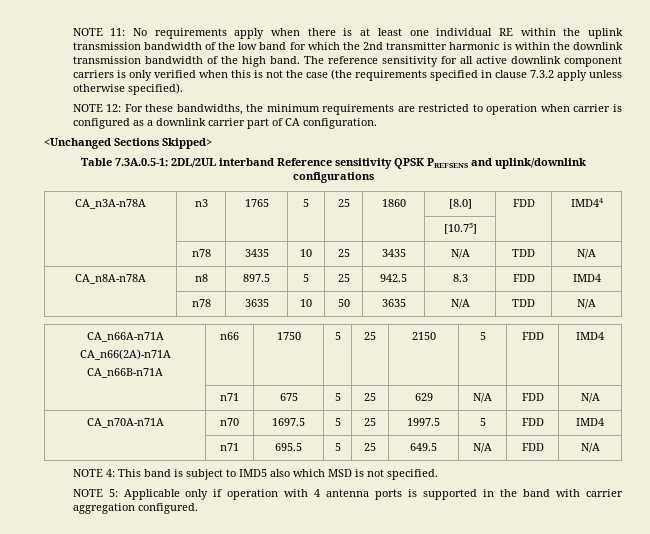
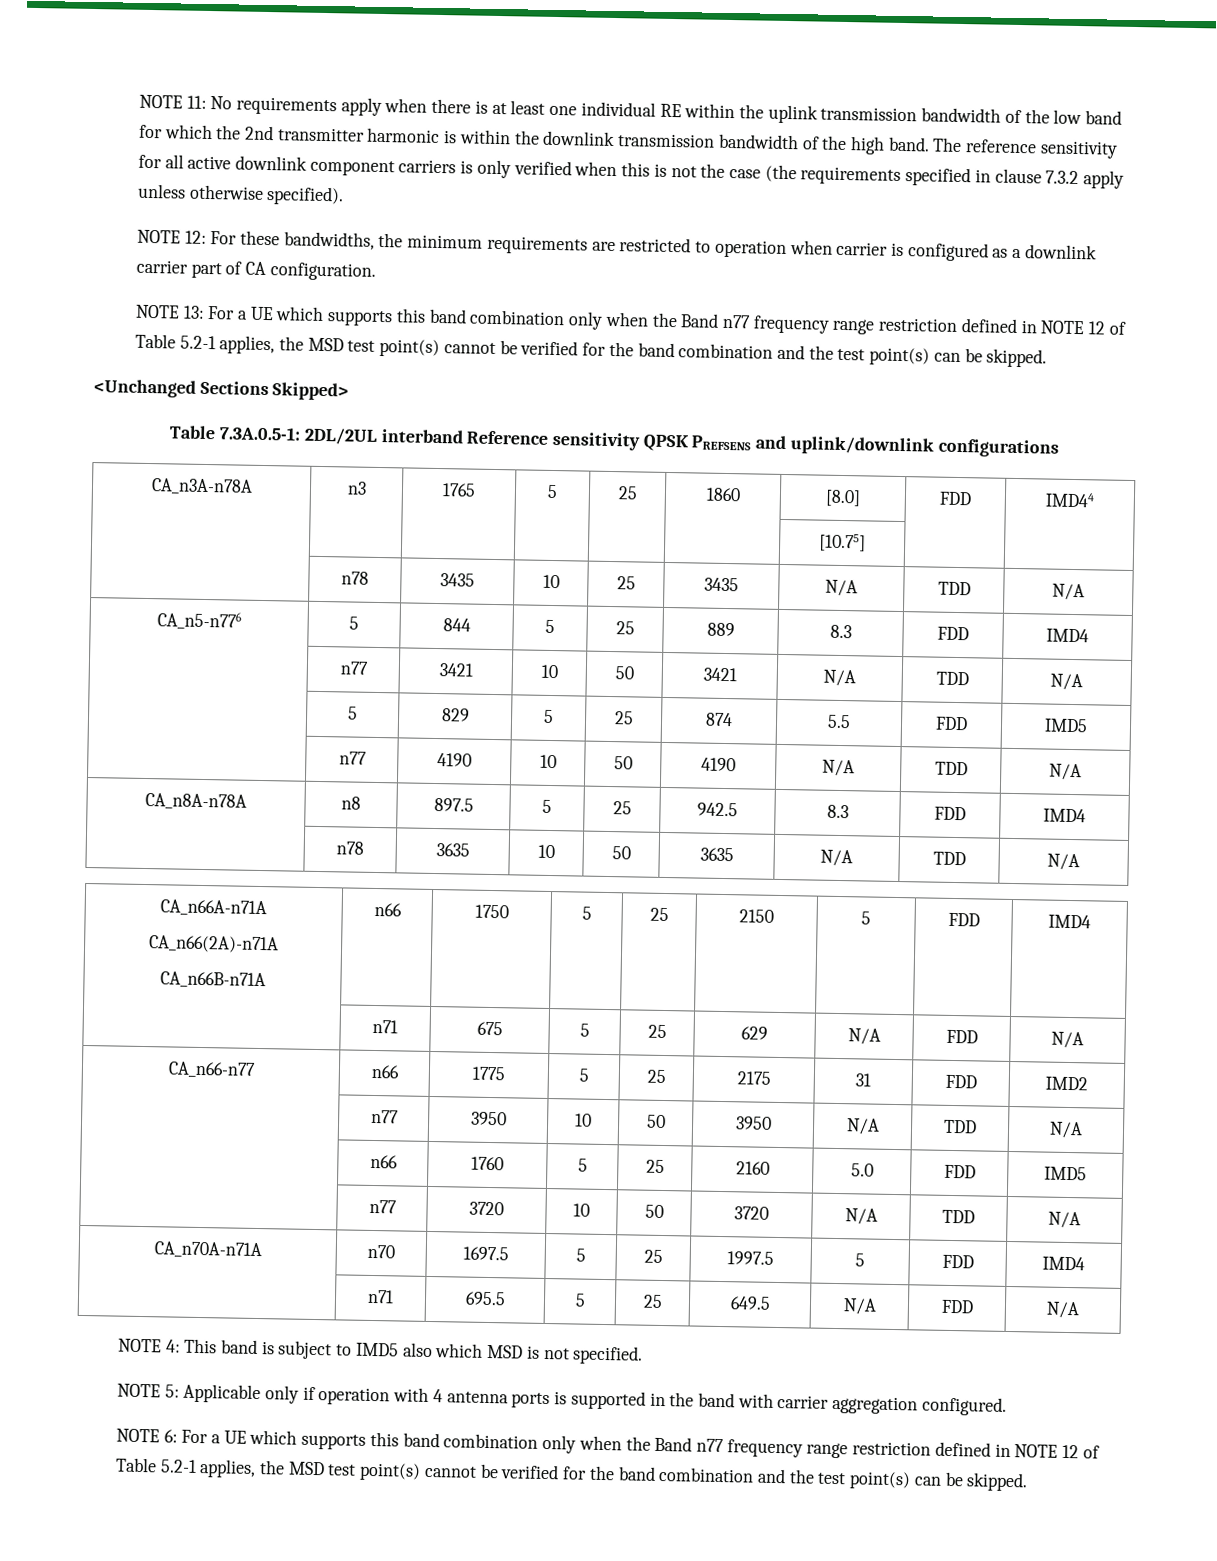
+ NOTE 13: For a UE which supports this band combination only when the Band n77 frequency range restriction defined in NOTE 12 of Table 5.2-1 applies, the MSD test point(s) cannot be verified for the band combination and the test point(s) can be skipped.
+ CA_n5-n776 | 5 | 844 | 5 | 25 | 889 | 8.3 | FDD | IMD4
+ | n77 | 3421 | 10 | 50 | 3421 | N/A | TDD | N/A
+ | 5 | 829 | 5 | 25 | 874 | 5.5 | FDD | IMD5
+ | n77 | 4190 | 10 | 50 | 4190 | N/A | TDD | N/A
+ CA_n66-n77 | n66 | 1775 | 5 | 25 | 2175 | 31 | FDD | IMD2
+ | n77 | 3950 | 10 | 50 | 3950 | N/A | TDD | N/A
+ | n66 | 1760 | 5 | 25 | 2160 | 5.0 | FDD | IMD5
+ | n77 | 3720 | 10 | 50 | 3720 | N/A | TDD | N/A
+ NOTE 6: For a UE which supports this band combination only when the Band n77 frequency range restriction defined in NOTE 12 of Table 5.2-1 applies, the MSD test point(s) cannot be verified for the band combination and the test point(s) can be skipped.

